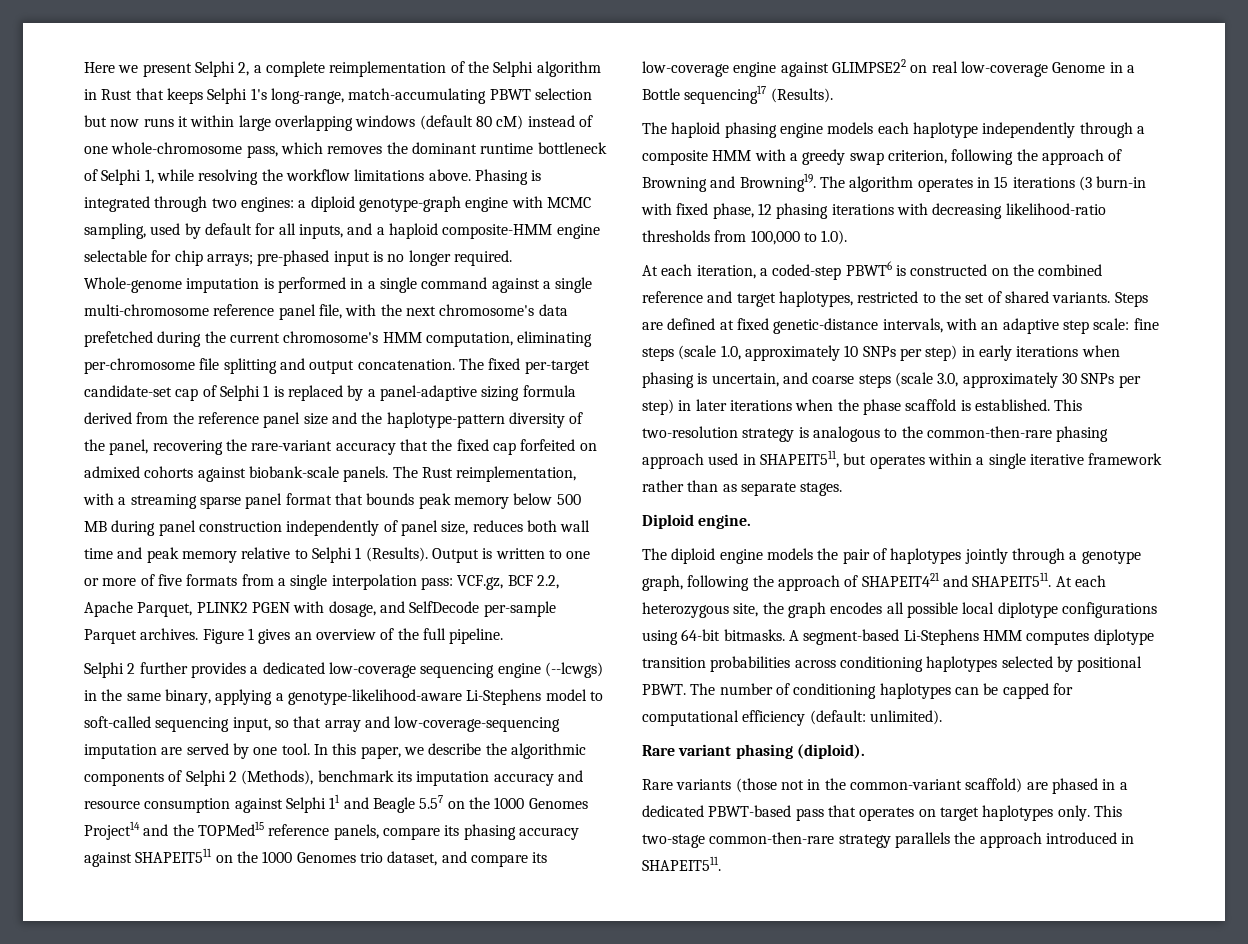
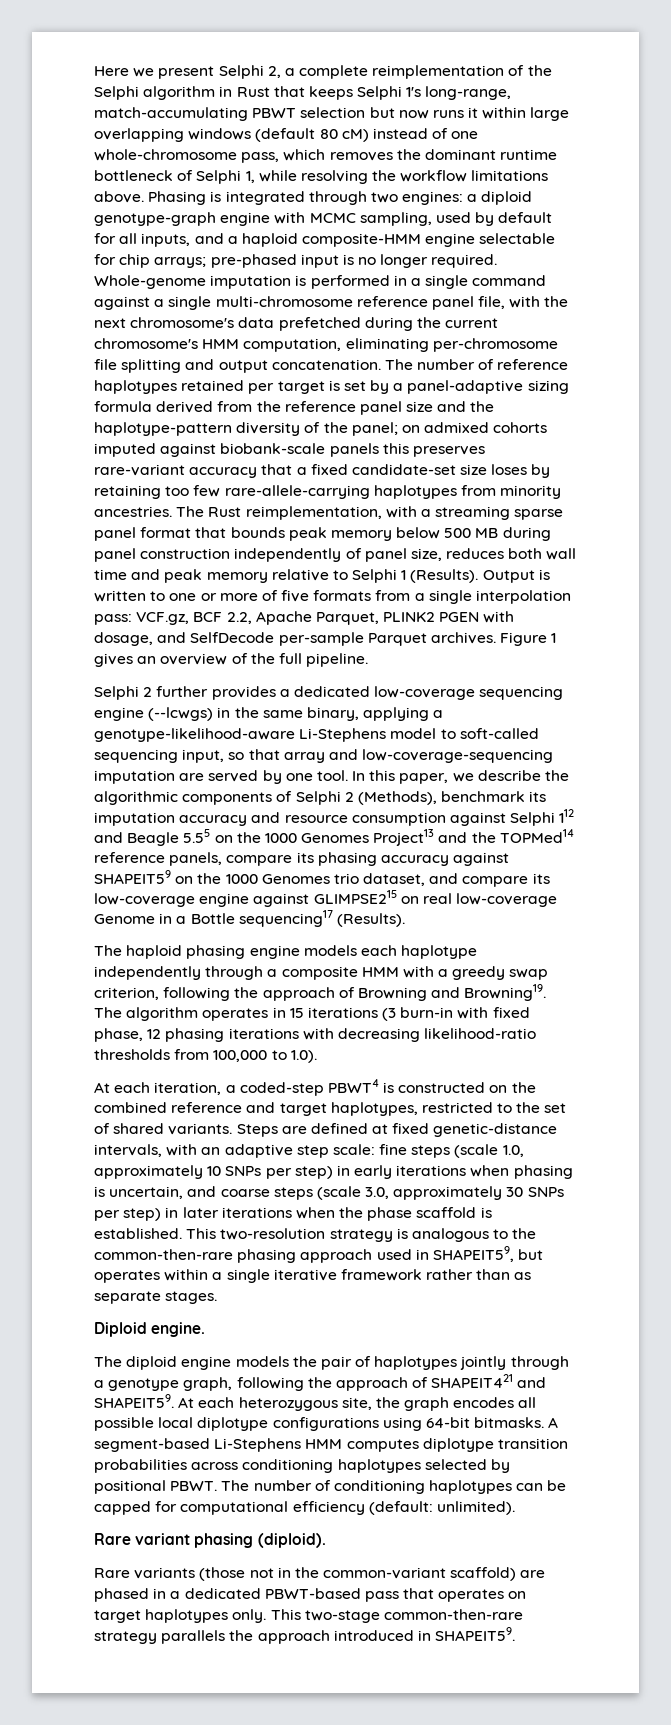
- The fixed per-target candidate-set cap of Selphi 1 is replaced by a panel-adaptive sizing formula derived from the reference panel size and the haplotype-pattern diversity of the panel, recovering the rare-variant accuracy that the fixed cap forfeited on admixed cohorts against biobank-scale panels.
+ The number of reference haplotypes retained per target is set by a panel-adaptive sizing formula derived from the reference panel size and the haplotype-pattern diversity of the panel; on admixed cohorts imputed against biobank-scale panels this preserves rare-variant accuracy that a fixed candidate-set size loses by retaining too few rare-allele-carrying haplotypes from minority ancestries.
- In this paper, we describe the algorithmic components of Selphi 2 (Methods), benchmark its imputation accuracy and resource consumption against Selphi 11 and Beagle 5.57 on the 1000 Genomes Project14 and the TOPMed15 reference panels, compare its phasing accuracy against SHAPEIT511 on the 1000 Genomes trio dataset, and compare its low-coverage engine against GLIMPSE22 on real low-coverage Genome in a Bottle sequencing17 (Results).
+ In this paper, we describe the algorithmic components of Selphi 2 (Methods), benchmark its imputation accuracy and resource consumption against Selphi 112 and Beagle 5.55 on the 1000 Genomes Project13 and the TOPMed14 reference panels, compare its phasing accuracy against SHAPEIT59 on the 1000 Genomes trio dataset, and compare its low-coverage engine against GLIMPSE215 on real low-coverage Genome in a Bottle sequencing17 (Results).
- At each iteration, a coded-step PBWT6 is constructed on the combined reference and target haplotypes, restricted to the set of shared variants.
+ At each iteration, a coded-step PBWT4 is constructed on the combined reference and target haplotypes, restricted to the set of shared variants.
- This two-resolution strategy is analogous to the common-then-rare phasing approach used in SHAPEIT511, but operates within a single iterative framework rather than as separate stages.
+ This two-resolution strategy is analogous to the common-then-rare phasing approach used in SHAPEIT59, but operates within a single iterative framework rather than as separate stages.
- The diploid engine models the pair of haplotypes jointly through a genotype graph, following the approach of SHAPEIT421 and SHAPEIT511.
+ The diploid engine models the pair of haplotypes jointly through a genotype graph, following the approach of SHAPEIT421 and SHAPEIT59.
- This two-stage common-then-rare strategy parallels the approach introduced in SHAPEIT511.
+ This two-stage common-then-rare strategy parallels the approach introduced in SHAPEIT59.

